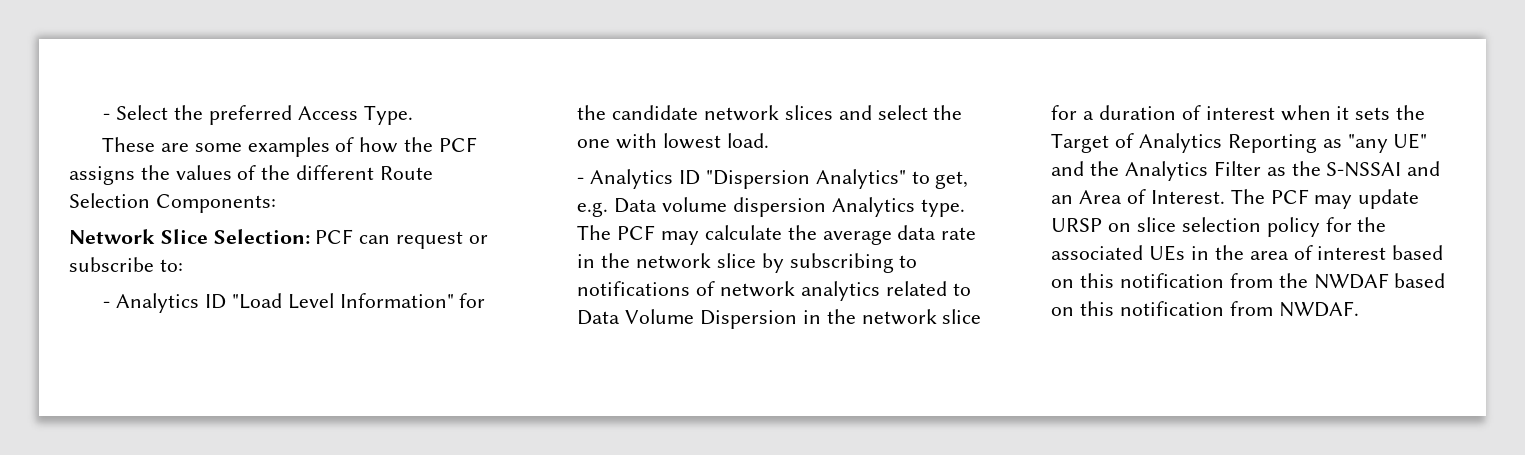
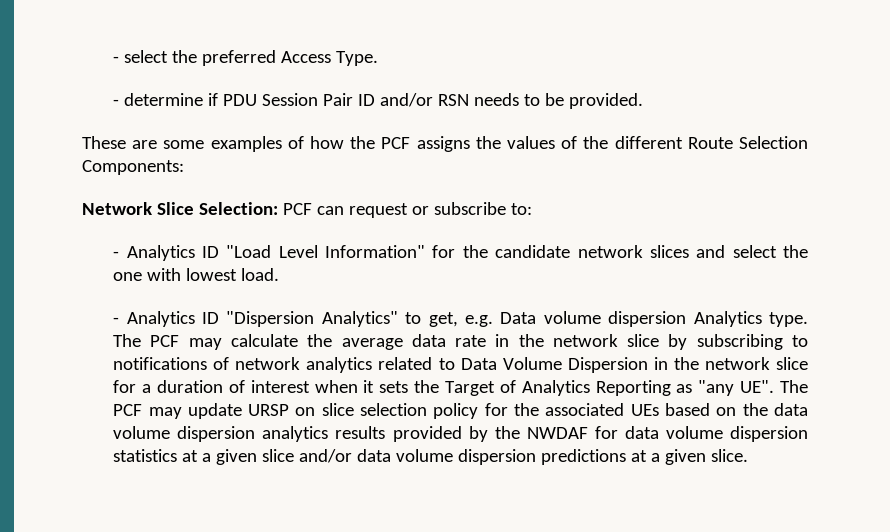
- - Select the preferred Access Type.
+ - select the preferred Access Type.
+ - determine if PDU Session Pair ID and/or RSN needs to be provided.
- The PCF may calculate the average data rate in the network slice by subscribing to notifications of network analytics related to Data Volume Dispersion in the network slice for a duration of interest when it sets the Target of Analytics Reporting as "any UE" and the Analytics Filter as the S-NSSAI and an Area of Interest. The PCF may update URSP on slice selection policy for the associated UEs in the area of interest based on this notification from the NWDAF based on this notification from NWDAF.
+ The PCF may calculate the average data rate in the network slice by subscribing to notifications of network analytics related to Data Volume Dispersion in the network slice for a duration of interest when it sets the Target of Analytics Reporting as "any UE". The PCF may update URSP on slice selection policy for the associated UEs based on the data volume dispersion analytics results provided by the NWDAF for data volume dispersion statistics at a given slice and/or data volume dispersion predictions at a given slice.

